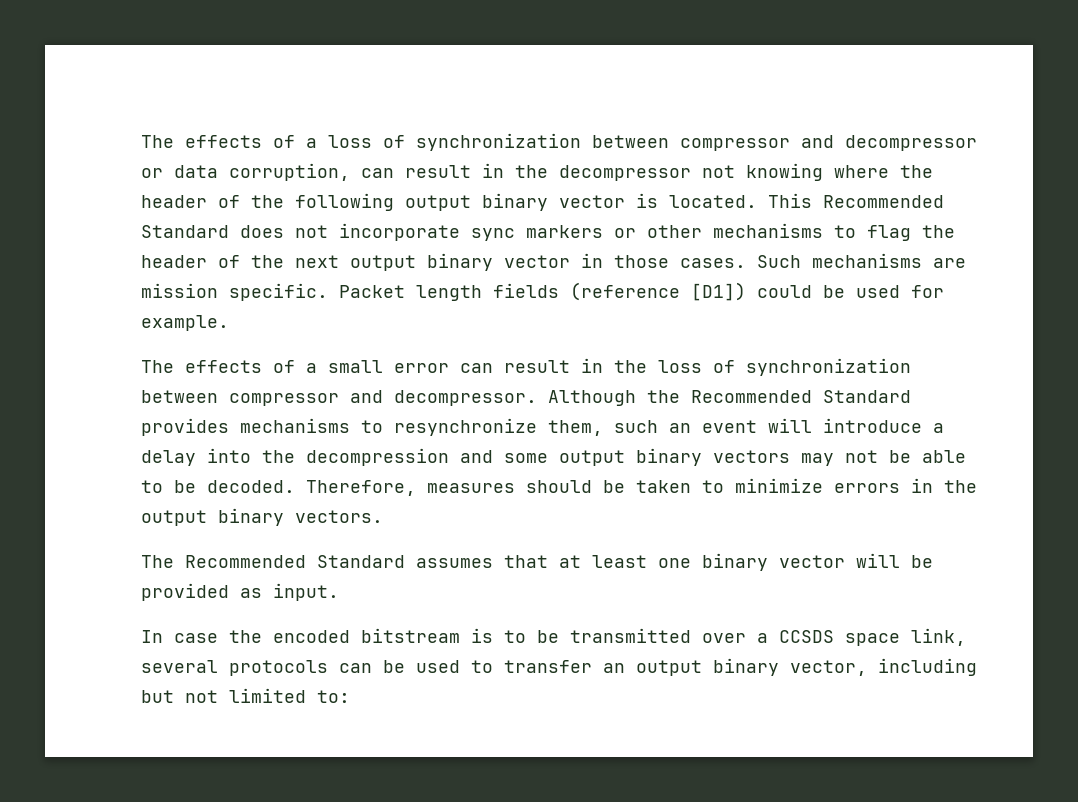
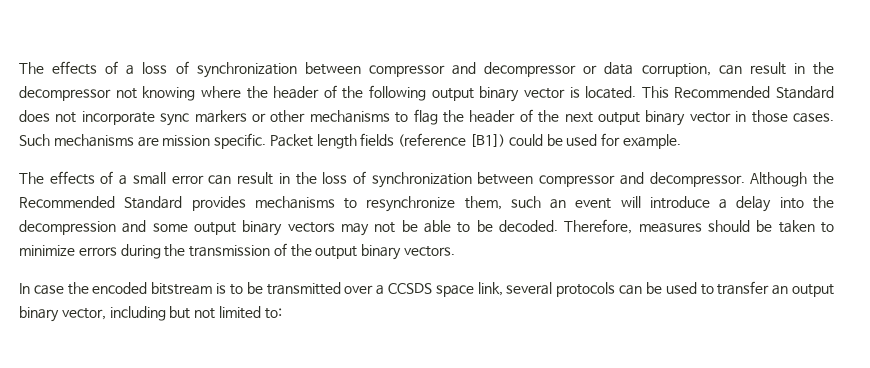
- Packet length fields (reference [D1]) could be used for example.
+ Packet length fields (reference [B1]) could be used for example.
- Therefore, measures should be taken to minimize errors in the output binary vectors.
+ Therefore, measures should be taken to minimize errors during the transmission of the output binary vectors.
- The Recommended Standard assumes that at least one binary vector will be provided as input.

